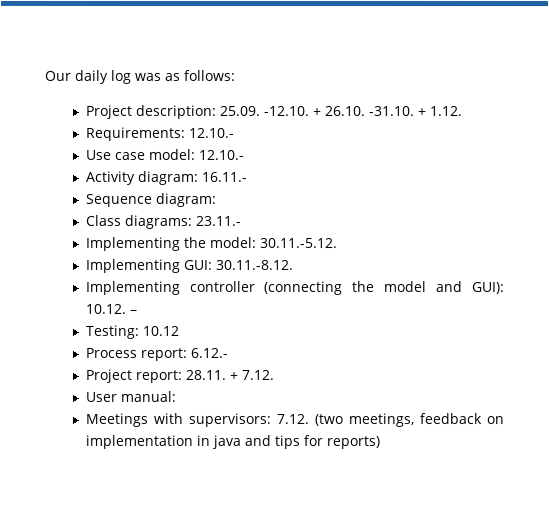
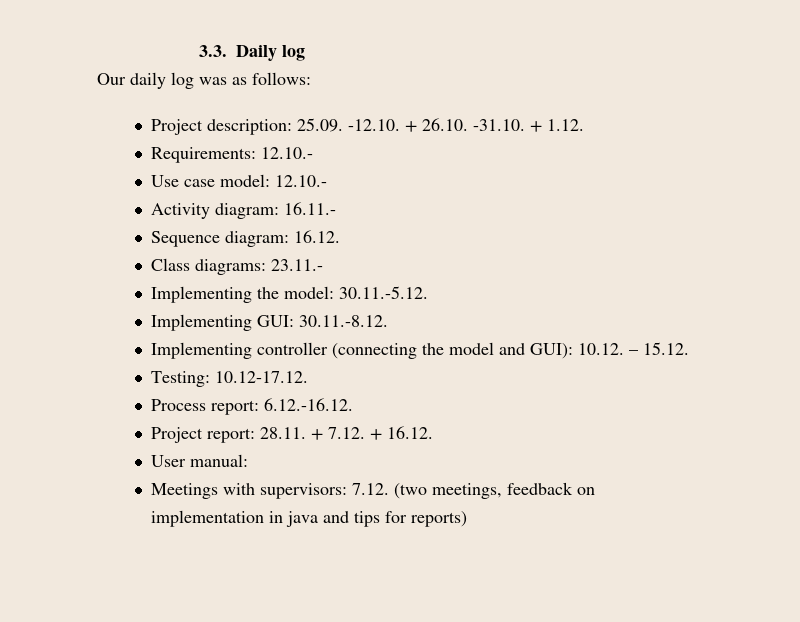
+ 3.3. Daily log
- Sequence diagram:
+ Sequence diagram: 16.12.
- Implementing controller (connecting the model and GUI): 10.12. –
+ Implementing controller (connecting the model and GUI): 10.12. – 15.12.
- Testing: 10.12
+ Testing: 10.12-17.12.
- Process report: 6.12.-
+ Process report: 6.12.-16.12.
- Project report: 28.11. + 7.12.
+ Project report: 28.11. + 7.12. + 16.12.

